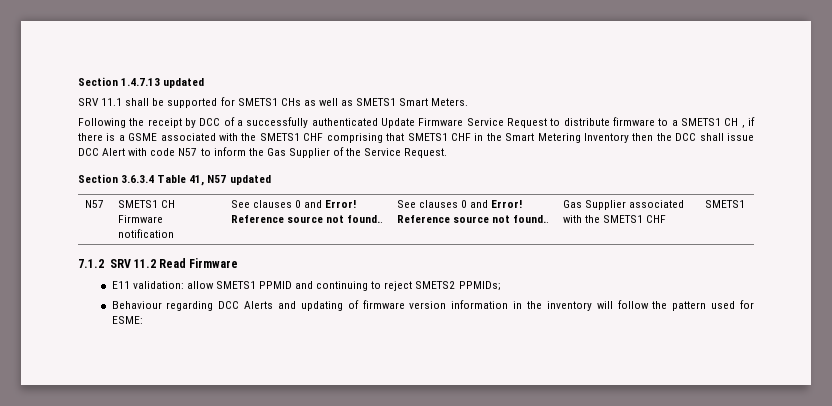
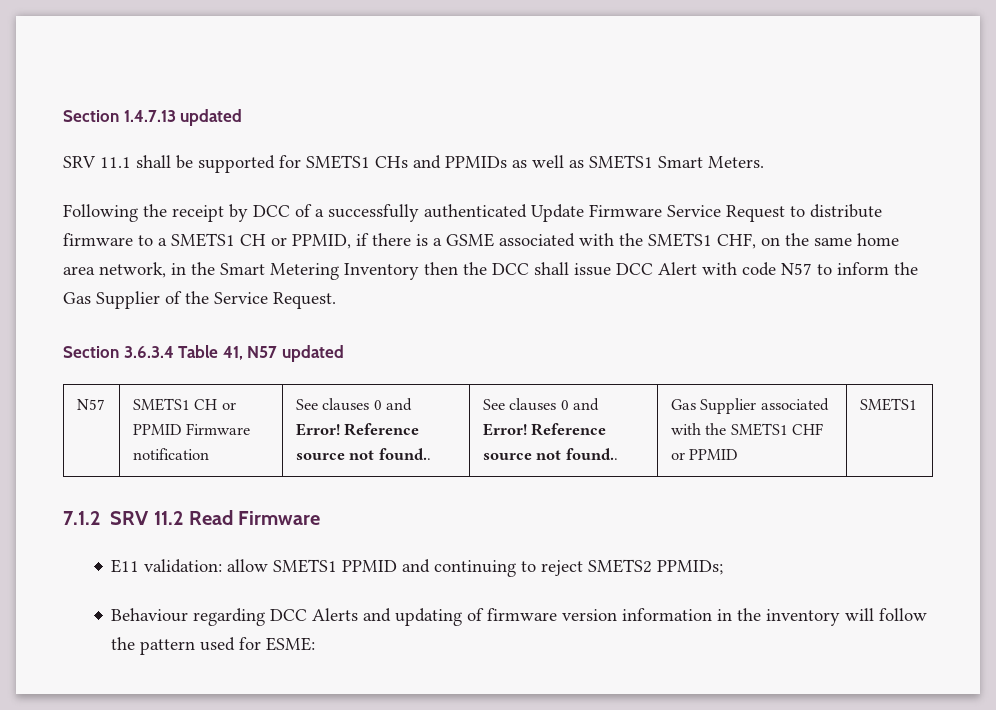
- SRV 11.1 shall be supported for SMETS1 CHs as well as SMETS1 Smart Meters.
+ SRV 11.1 shall be supported for SMETS1 CHs and PPMIDs as well as SMETS1 Smart Meters.
- Following the receipt by DCC of a successfully authenticated Update Firmware Service Request to distribute firmware to a SMETS1 CH , if there is a GSME associated with the SMETS1 CHF comprising that SMETS1 CHF in the Smart Metering Inventory then the DCC shall issue DCC Alert with code N57 to inform the Gas Supplier of the Service Request.
+ Following the receipt by DCC of a successfully authenticated Update Firmware Service Request to distribute firmware to a SMETS1 CH or PPMID, if there is a GSME associated with the SMETS1 CHF, on the same home area network, in the Smart Metering Inventory then the DCC shall issue DCC Alert with code N57 to inform the Gas Supplier of the Service Request.
- N57 | SMETS1 CH Firmware notification | See clauses 0 and Error! Reference source not found.. | See clauses 0 and Error! Reference source not found.. | Gas Supplier associated with the SMETS1 CHF | SMETS1
+ N57 | SMETS1 CH or PPMID Firmware notification | See clauses 0 and Error! Reference source not found.. | See clauses 0 and Error! Reference source not found.. | Gas Supplier associated with the SMETS1 CHF or PPMID | SMETS1

